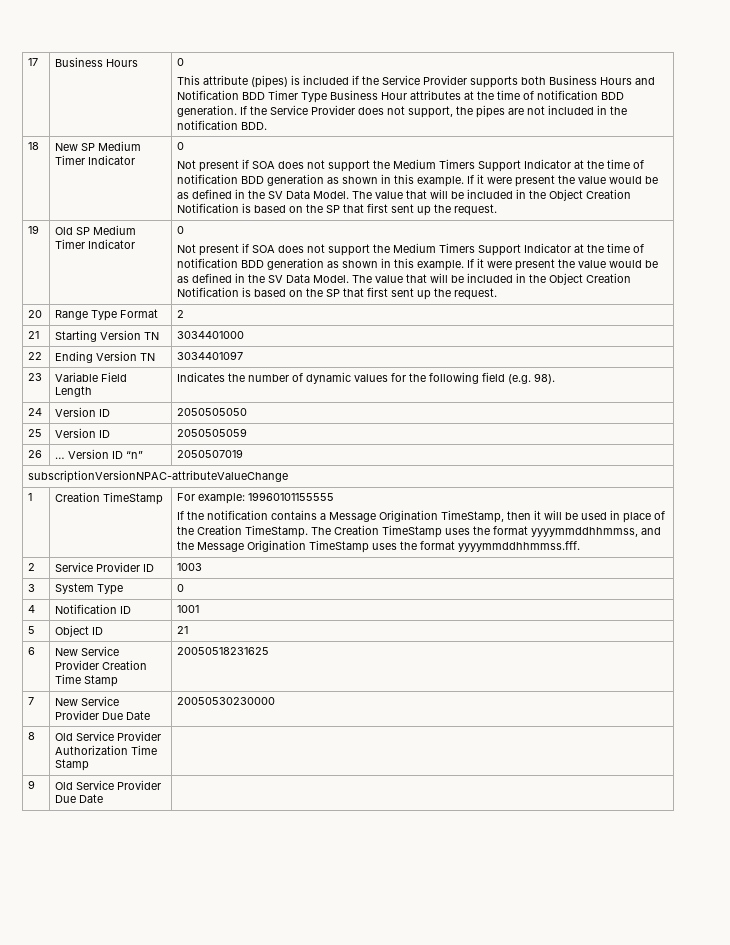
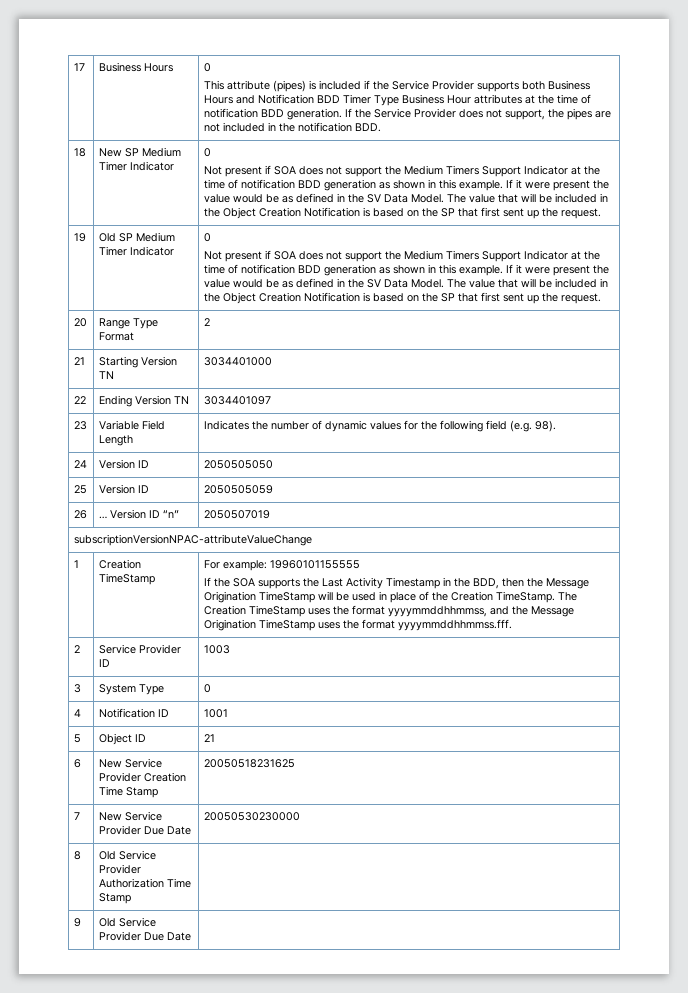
- If the notification contains a Message Origination TimeStamp, then it will be used in place of the Creation TimeStamp.
+ If the SOA supports the Last Activity Timestamp in the BDD, then the Message Origination TimeStamp will be used in place of the Creation TimeStamp.

